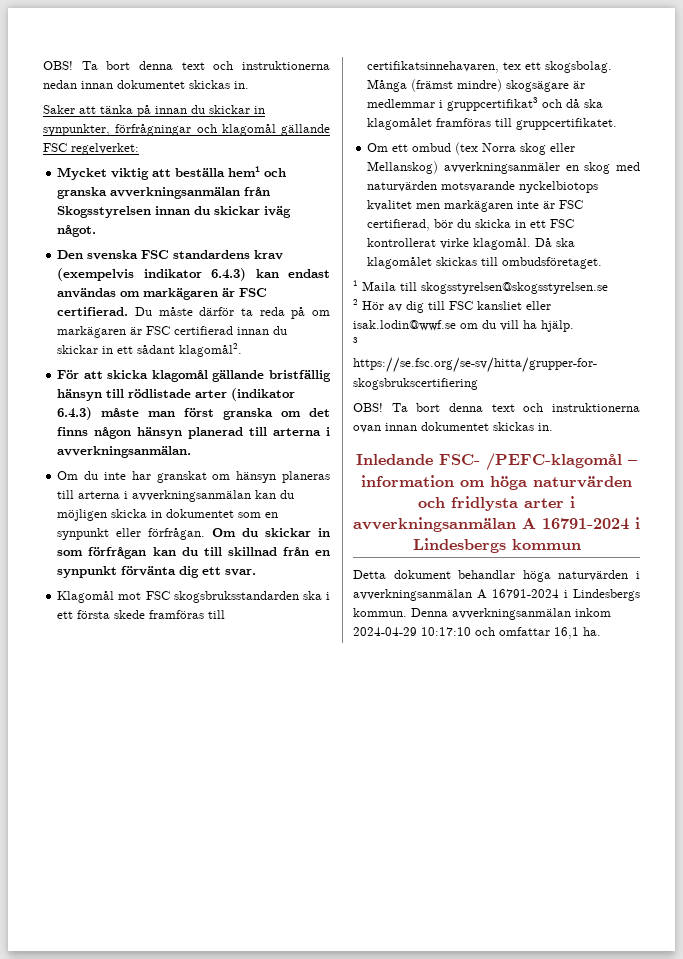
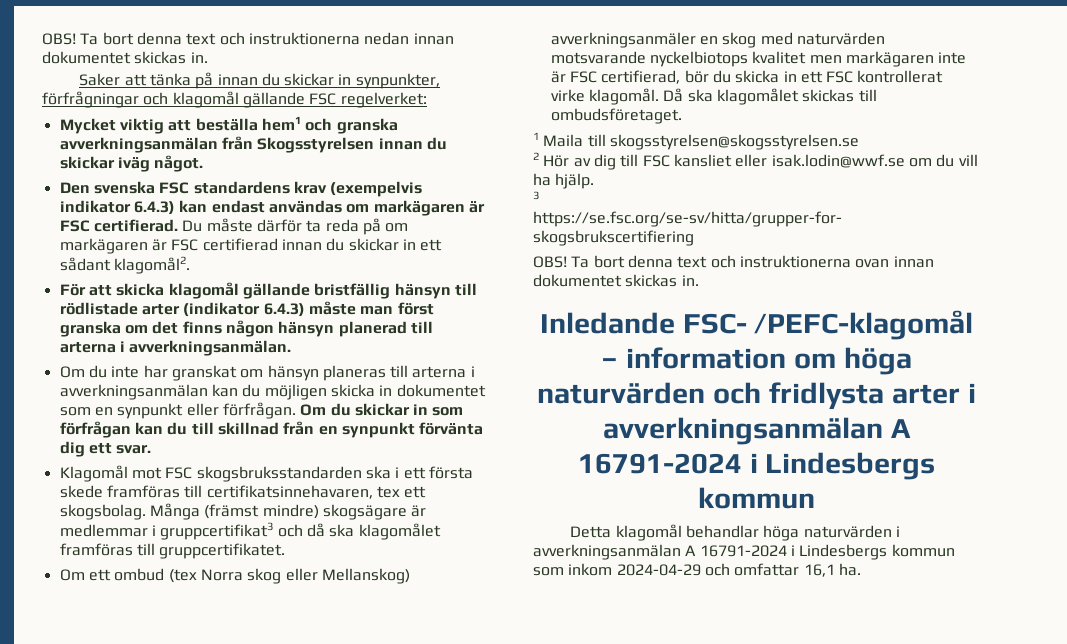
- Detta dokument behandlar höga naturvärden i avverkningsanmälan A 16791-2024 i Lindesbergs kommun. Denna avverkningsanmälan inkom 2024-04-29 10:17:10 och omfattar 16,1 ha.
+ Detta klagomål behandlar höga naturvärden i avverkningsanmälan A 16791-2024 i Lindesbergs kommun som inkom 2024-04-29 och omfattar 16,1 ha.

